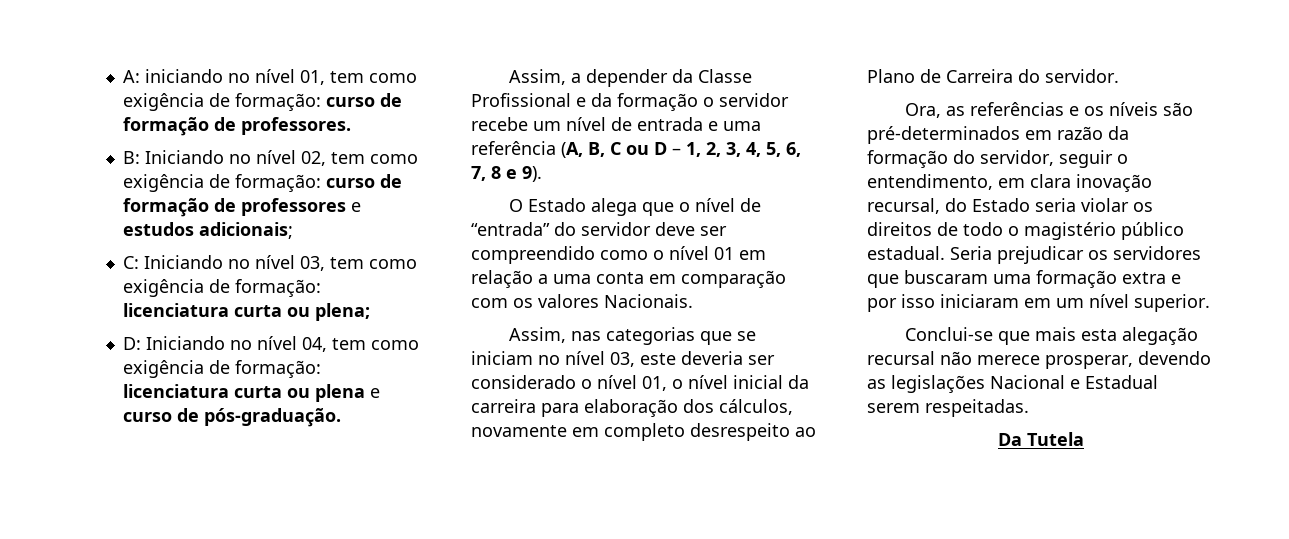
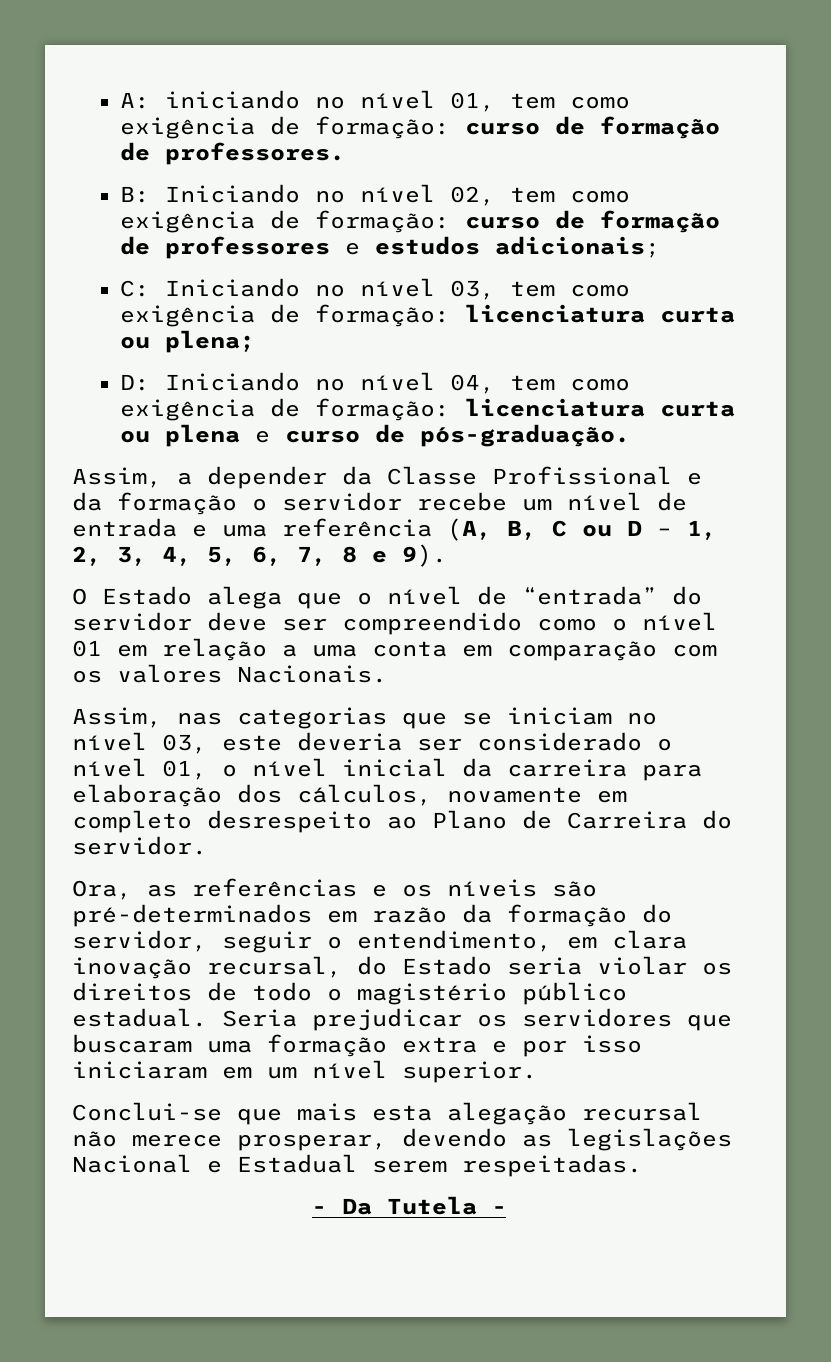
- Da Tutela
+ - Da Tutela -

